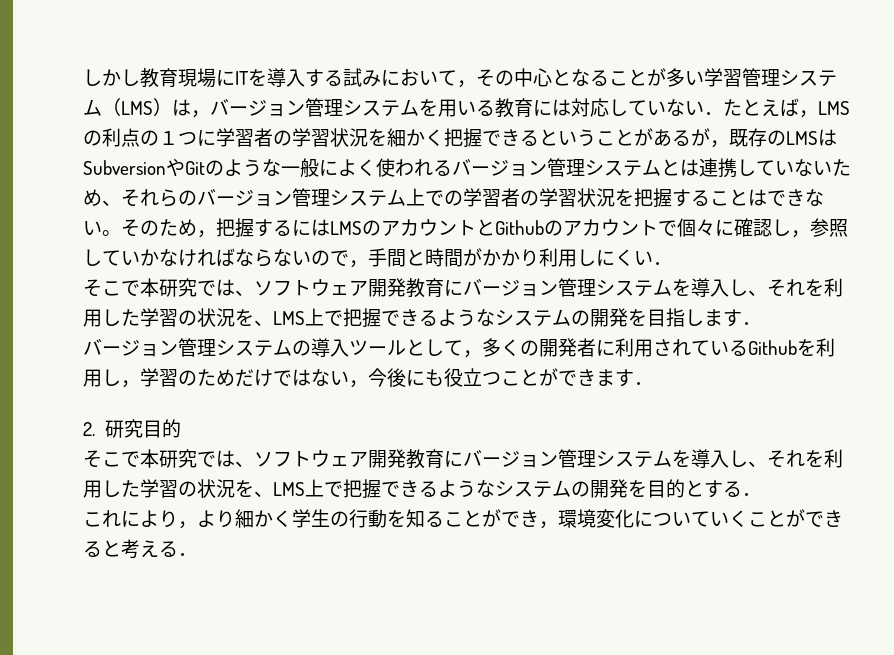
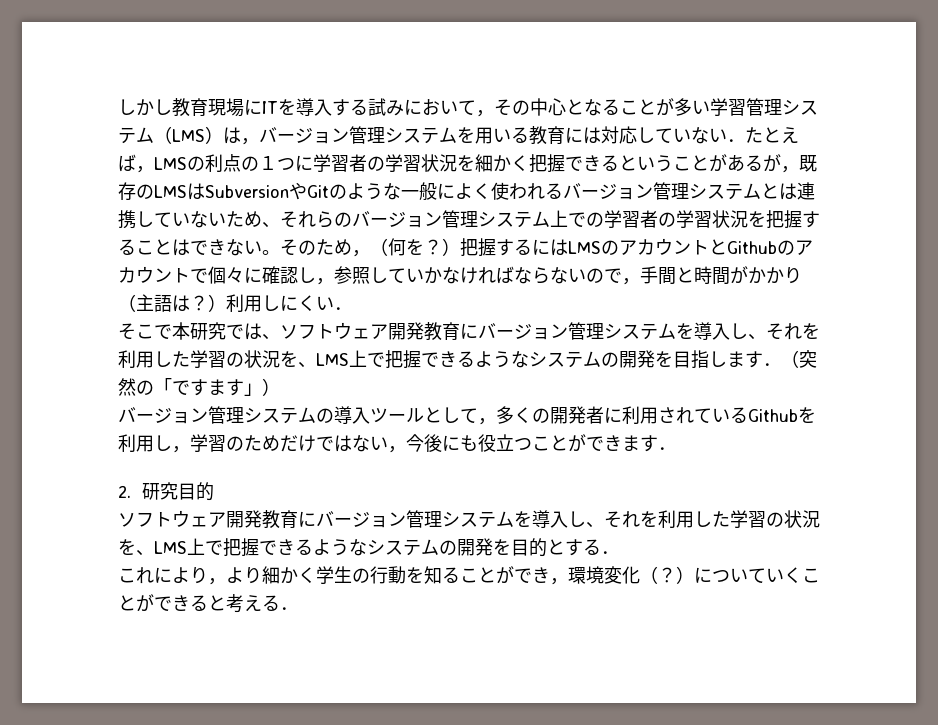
- そのため，把握するにはLMSのアカウントとGithubのアカウントで個々に確認し，参照していかなければならないので，手間と時間がかかり利用しにくい．
+ そのため，（何を？）把握するにはLMSのアカウントとGithubのアカウントで個々に確認し，参照していかなければならないので，手間と時間がかかり（主語は？）利用しにくい．
- そこで本研究では、ソフトウェア開発教育にバージョン管理システムを導入し、それを利用した学習の状況を、LMS上で把握できるようなシステムの開発を目指します．
+ そこで本研究では、ソフトウェア開発教育にバージョン管理システムを導入し、それを利用した学習の状況を、LMS上で把握できるようなシステムの開発を目指します．（突然の「ですます」）
- そこで本研究では、ソフトウェア開発教育にバージョン管理システムを導入し、それを利用した学習の状況を、LMS上で把握できるようなシステムの開発を目的とする．
+ ソフトウェア開発教育にバージョン管理システムを導入し、それを利用した学習の状況を、LMS上で把握できるようなシステムの開発を目的とする．
- これにより，より細かく学生の行動を知ることができ，環境変化についていくことができると考える．
+ これにより，より細かく学生の行動を知ることができ，環境変化（？）についていくことができると考える．

